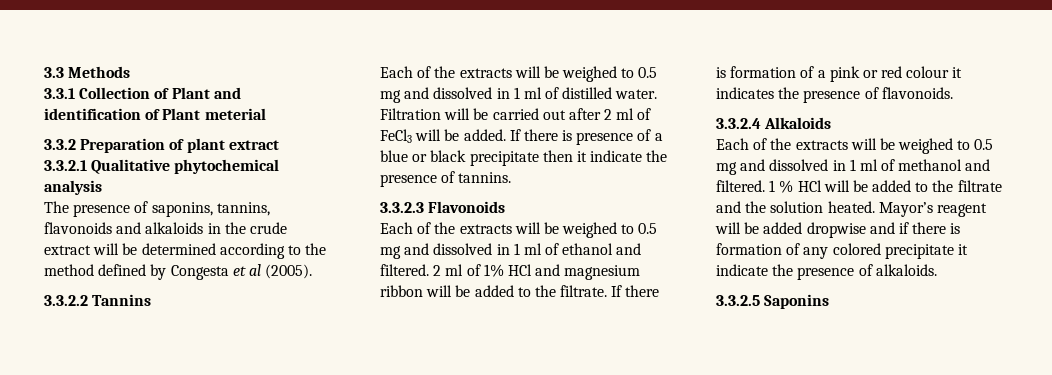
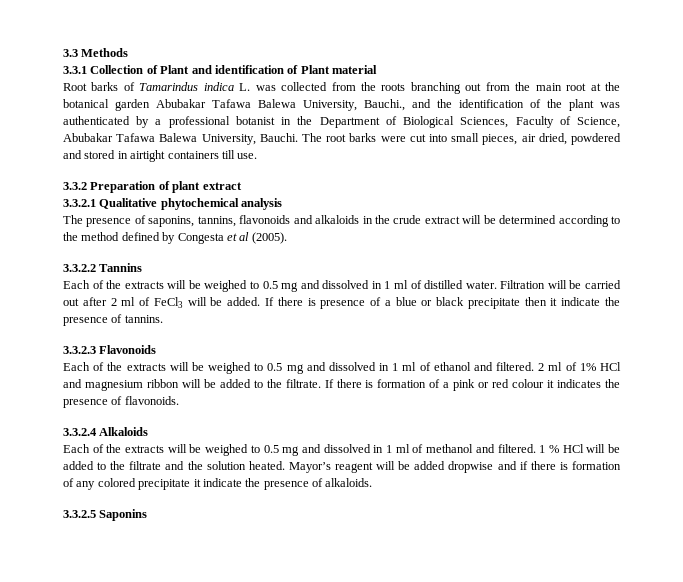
- 3.3.1 Collection of Plant and identification of Plant meterial
+ 3.3.1 Collection of Plant and identification of Plant material
+ Root barks of Tamarindus indica L. was collected from the roots branching out from the main root at the botanical garden Abubakar Tafawa Balewa University, Bauchi., and the identification of the plant was authenticated by a professional botanist in the Department of Biological Sciences, Faculty of Science, Abubakar Tafawa Balewa University, Bauchi. The root barks were cut into small pieces, air dried, powdered and stored in airtight containers till use.

